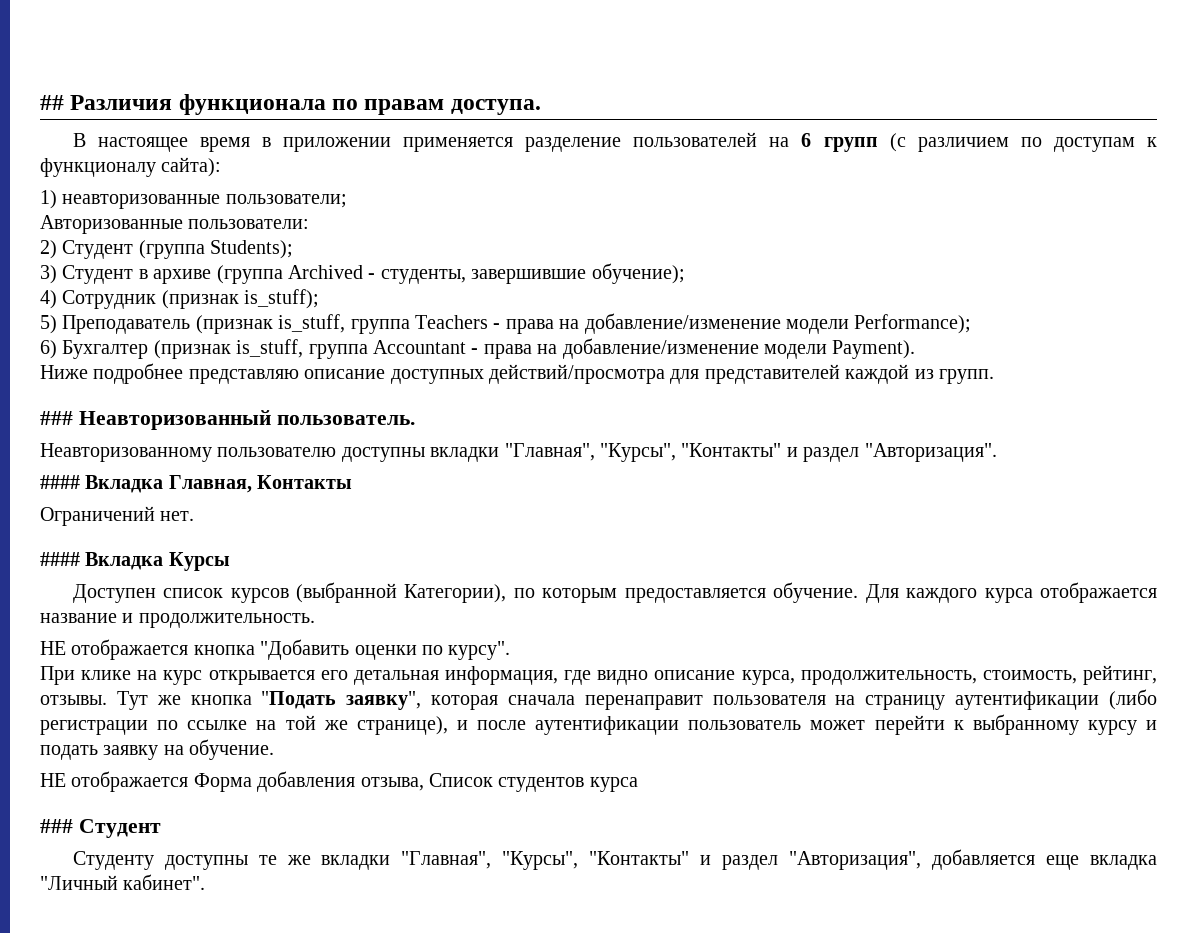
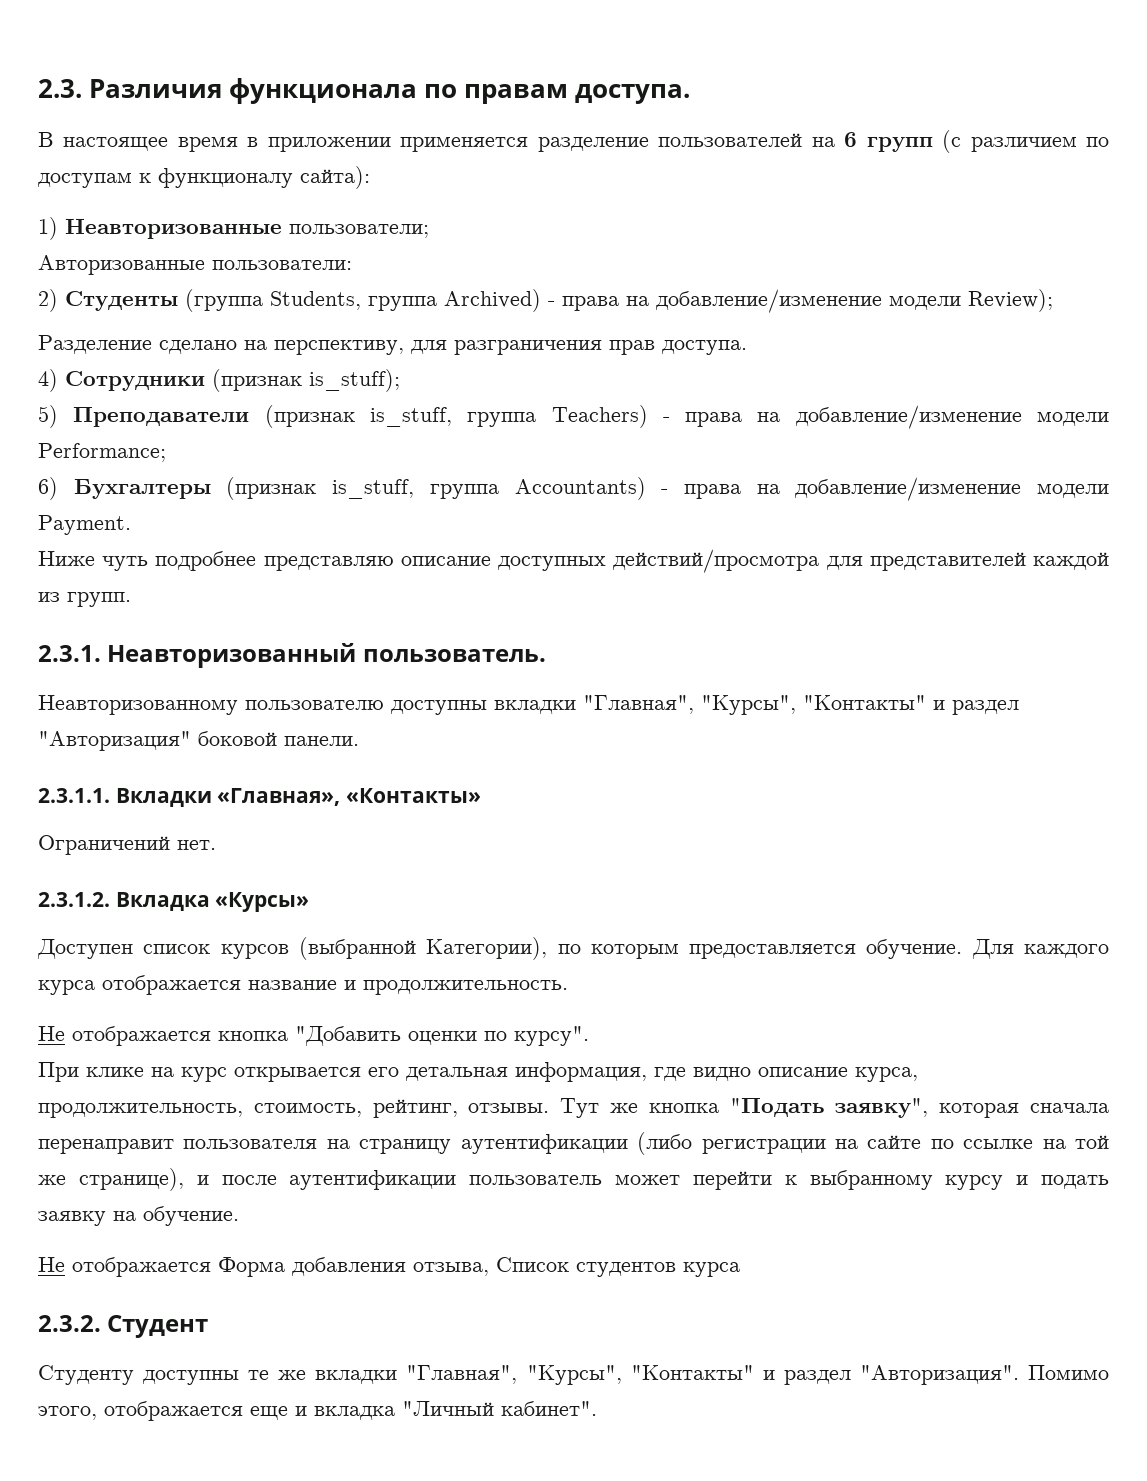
- ## Различия функционала по правам доступа.
+ 2.3. Различия функционала по правам доступа.
- 1) неавторизованные пользователи;
+ 1) Неавторизованные пользователи;
- 2) Студент (группа Students);
- 3) Студент в архиве (группа Archived - студенты, завершившие обучение);
- 4) Сотрудник (признак is_stuff);
- 5) Преподаватель (признак is_stuff, группа Teachers - права на добавление/изменение модели Performance);
- 6) Бухгалтер (признак is_stuff, группа Accountant - права на добавление/изменение модели Payment).
+ 2) Студенты (группа Students, группа Archived) - права на добавление/изменение модели Review);
+ Разделение сделано на перспективу, для разграничения прав доступа.
+ 4) Сотрудники (признак is_stuff);
+ 5) Преподаватели (признак is_stuff, группа Teachers) - права на добавление/изменение модели Performance;
+ 6) Бухгалтеры (признак is_stuff, группа Accountants) - права на добавление/изменение модели Payment.
- Ниже подробнее представляю описание доступных действий/просмотра для представителей каждой из групп.
+ Ниже чуть подробнее представляю описание доступных действий/просмотра для представителей каждой из групп.
- ### Неавторизованный пользователь.
+ 2.3.1. Неавторизованный пользователь.
- Неавторизованному пользователю доступны вкладки "Главная", "Курсы", "Контакты" и раздел "Авторизация".
- #### Вкладка Главная, Контакты
+ Неавторизованному пользователю доступны вкладки "Главная", "Курсы", "Контакты" и раздел "Авторизация" боковой панели.
+ 2.3.1.1. Вкладки «Главная», «Контакты»
- #### Вкладка Курсы
+ 2.3.1.2. Вкладка «Курсы»
- НЕ отображается кнопка "Добавить оценки по курсу".
+ Не отображается кнопка "Добавить оценки по курсу".
- Тут же кнопка "Подать заявку", которая сначала перенаправит пользователя на страницу аутентификации (либо регистрации по ссылке на той же странице), и после аутентификации пользователь может перейти к выбранному курсу и подать заявку на обучение.
+ Тут же кнопка "Подать заявку", которая сначала перенаправит пользователя на страницу аутентификации (либо регистрации на сайте по ссылке на той же странице), и после аутентификации пользователь может перейти к выбранному курсу и подать заявку на обучение.
- НЕ отображается Форма добавления отзыва, Список студентов курса
+ Не отображается Форма добавления отзыва, Список студентов курса
- ### Студент
+ 2.3.2. Студент
- Студенту доступны те же вкладки "Главная", "Курсы", "Контакты" и раздел "Авторизация", добавляется еще вкладка "Личный кабинет".
+ Студенту доступны те же вкладки "Главная", "Курсы", "Контакты" и раздел "Авторизация". Помимо этого, отображается еще и вкладка "Личный кабинет".

